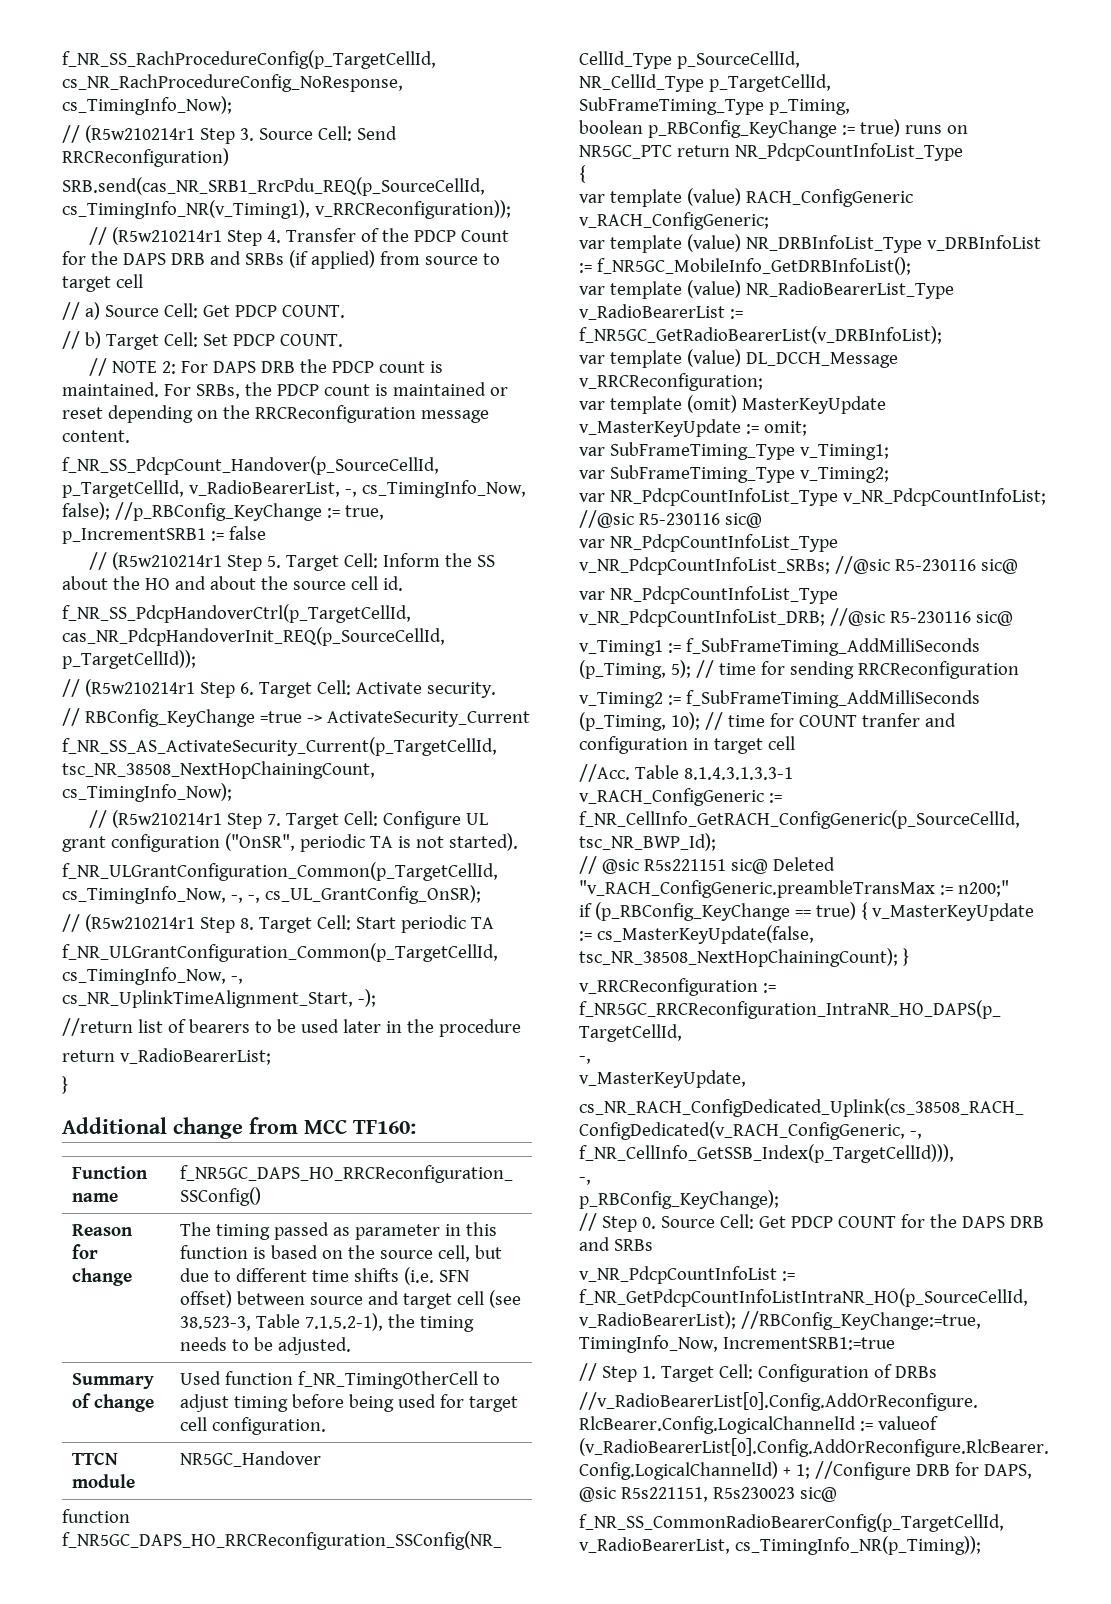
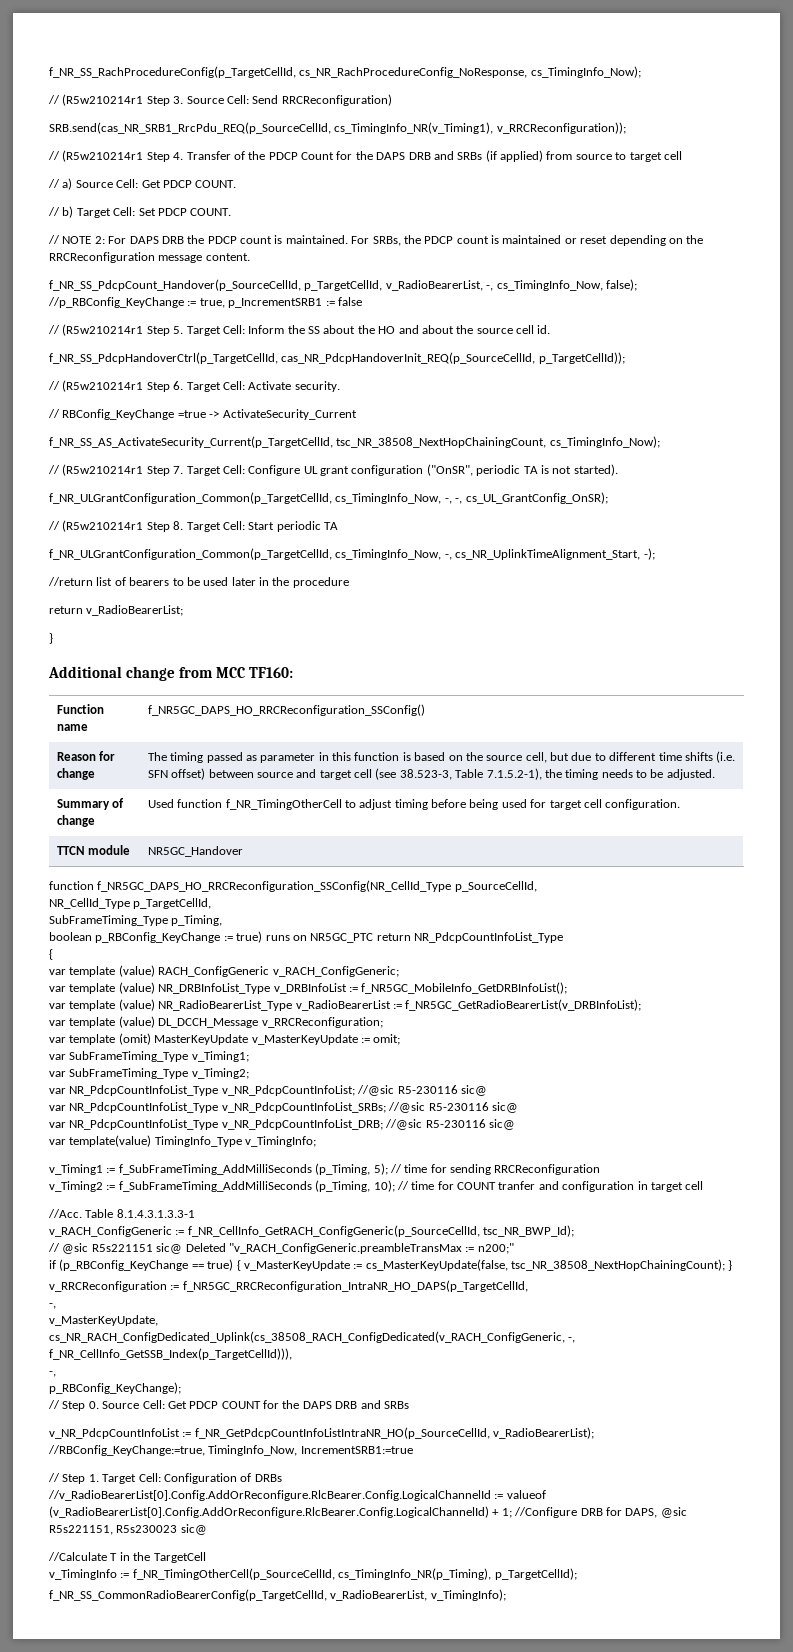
+ var template(value) TimingInfo_Type v_TimingInfo;
+ //Calculate T in the TargetCell
+ v_TimingInfo := f_NR_TimingOtherCell(p_SourceCellId, cs_TimingInfo_NR(p_Timing), p_TargetCellId);
- f_NR_SS_CommonRadioBearerConfig(p_TargetCellId, v_RadioBearerList, cs_TimingInfo_NR(p_Timing));
+ f_NR_SS_CommonRadioBearerConfig(p_TargetCellId, v_RadioBearerList, v_TimingInfo);

